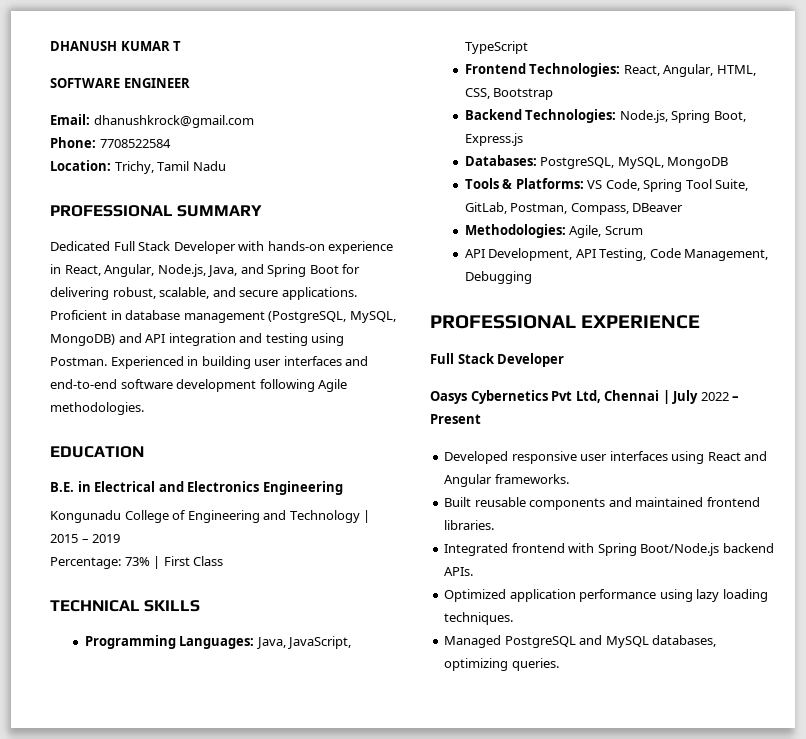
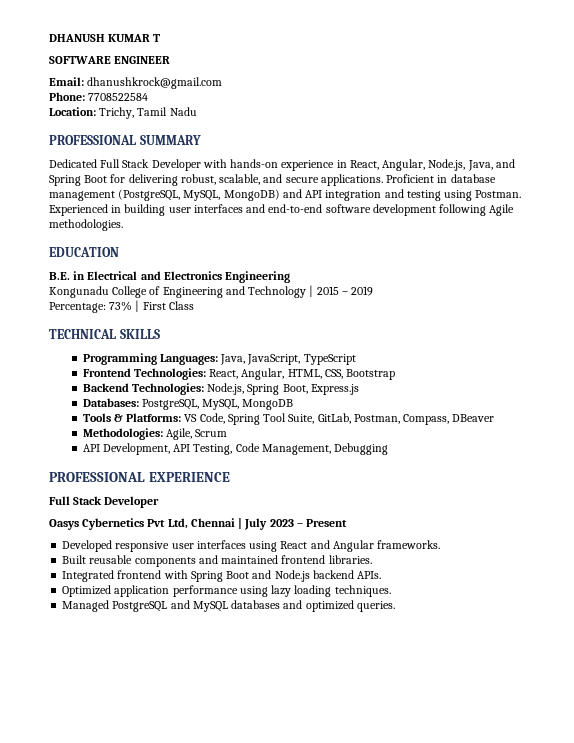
- Oasys Cybernetics Pvt Ltd, Chennai | July 2022 – Present
+ Oasys Cybernetics Pvt Ltd, Chennai | July 2023 – Present
- Integrated frontend with Spring Boot/Node.js backend APIs.
+ Integrated frontend with Spring Boot and Node.js backend APIs.
- Managed PostgreSQL and MySQL databases, optimizing queries.
+ Managed PostgreSQL and MySQL databases and optimized queries.

